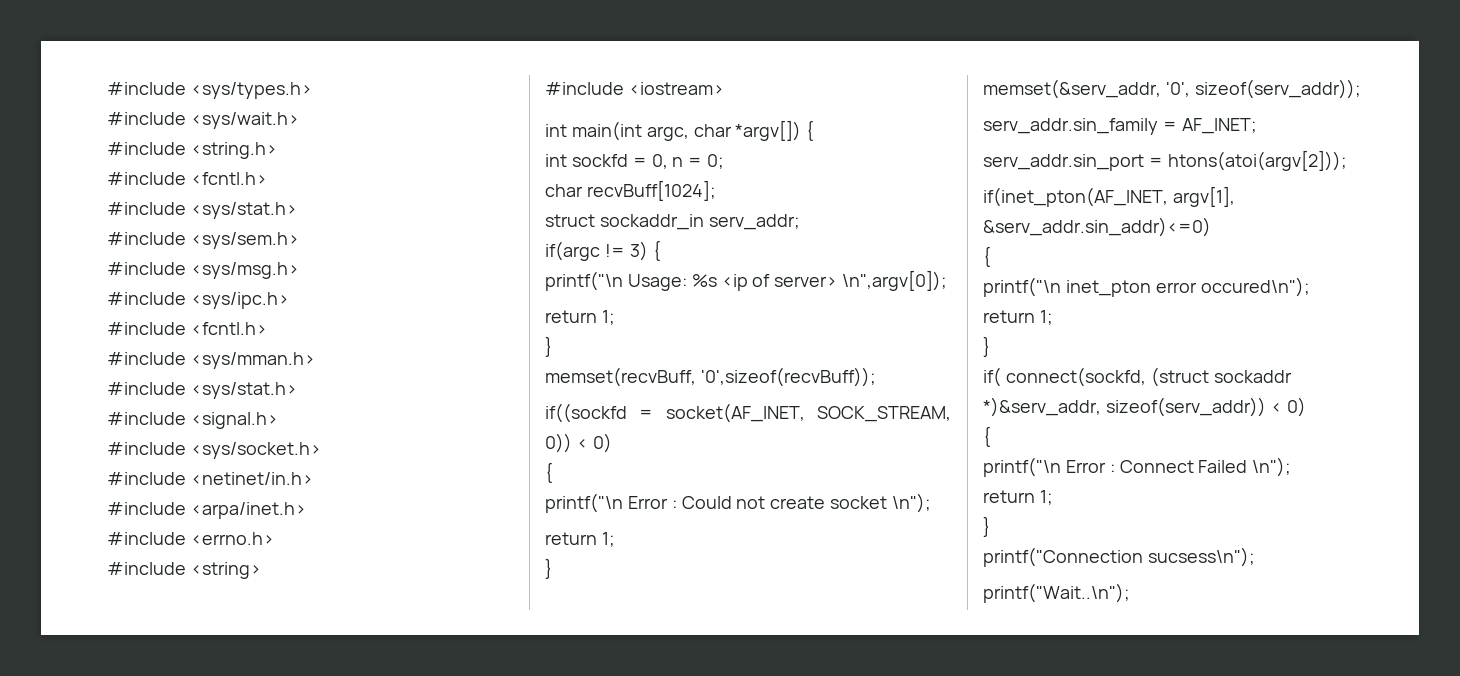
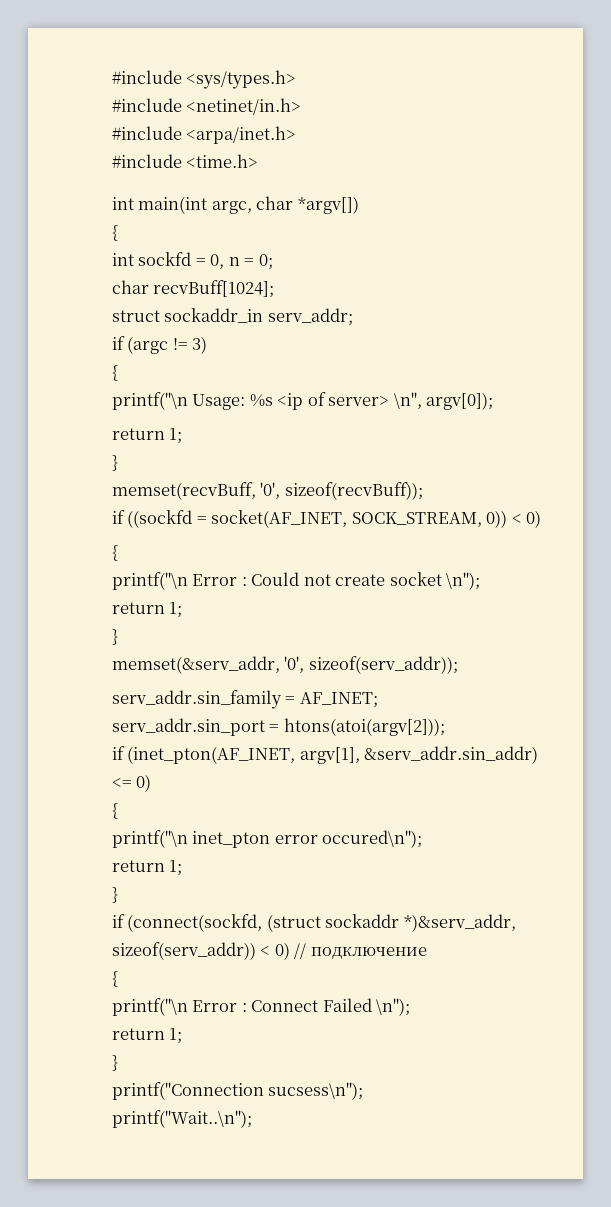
- #include <sys/wait.h>
- #include <string.h>
- #include <fcntl.h>
- #include <sys/stat.h>
- #include <sys/sem.h>
- #include <sys/msg.h>
- #include <sys/ipc.h>
- #include <fcntl.h>
- #include <sys/mman.h>
- #include <sys/stat.h>
- #include <signal.h>
- #include <sys/socket.h>
- #include <errno.h>
- #include <string>
- #include <iostream>
+ #include <time.h>
- int main(int argc, char *argv[]) {
+ int main(int argc, char *argv[])
+ {
- if(argc != 3) {
+ if (argc != 3)
+ {
- printf("\n Usage: %s <ip of server> \n",argv[0]);
+ printf("\n Usage: %s <ip of server> \n", argv[0]);
- memset(recvBuff, '0',sizeof(recvBuff));
- if((sockfd = socket(AF_INET, SOCK_STREAM, 0)) < 0)
+ memset(recvBuff, '0', sizeof(recvBuff));
+ if ((sockfd = socket(AF_INET, SOCK_STREAM, 0)) < 0)
- if(inet_pton(AF_INET, argv[1], &serv_addr.sin_addr)<=0)
+ if (inet_pton(AF_INET, argv[1], &serv_addr.sin_addr) <= 0)
- if( connect(sockfd, (struct sockaddr *)&serv_addr, sizeof(serv_addr)) < 0)
+ if (connect(sockfd, (struct sockaddr *)&serv_addr, sizeof(serv_addr)) < 0) // подключение

